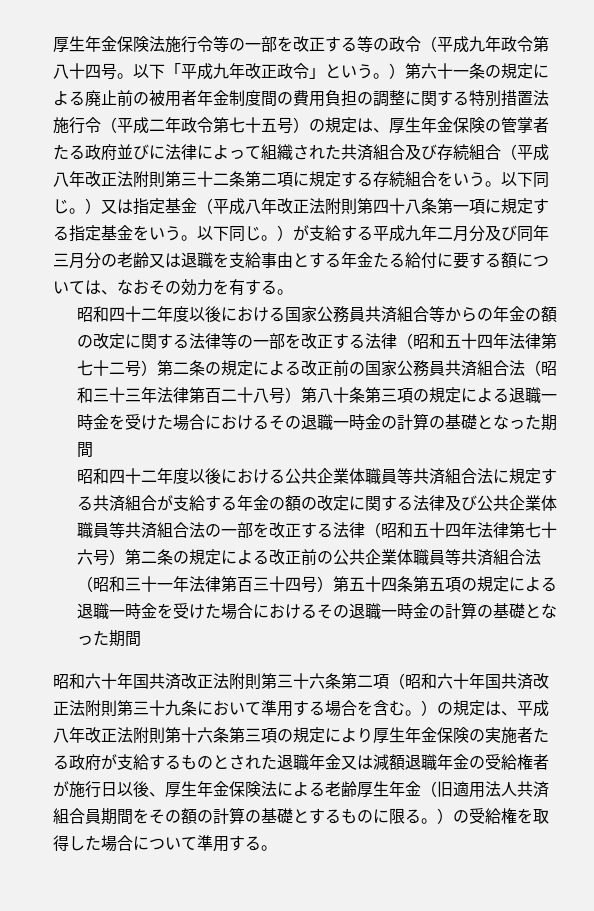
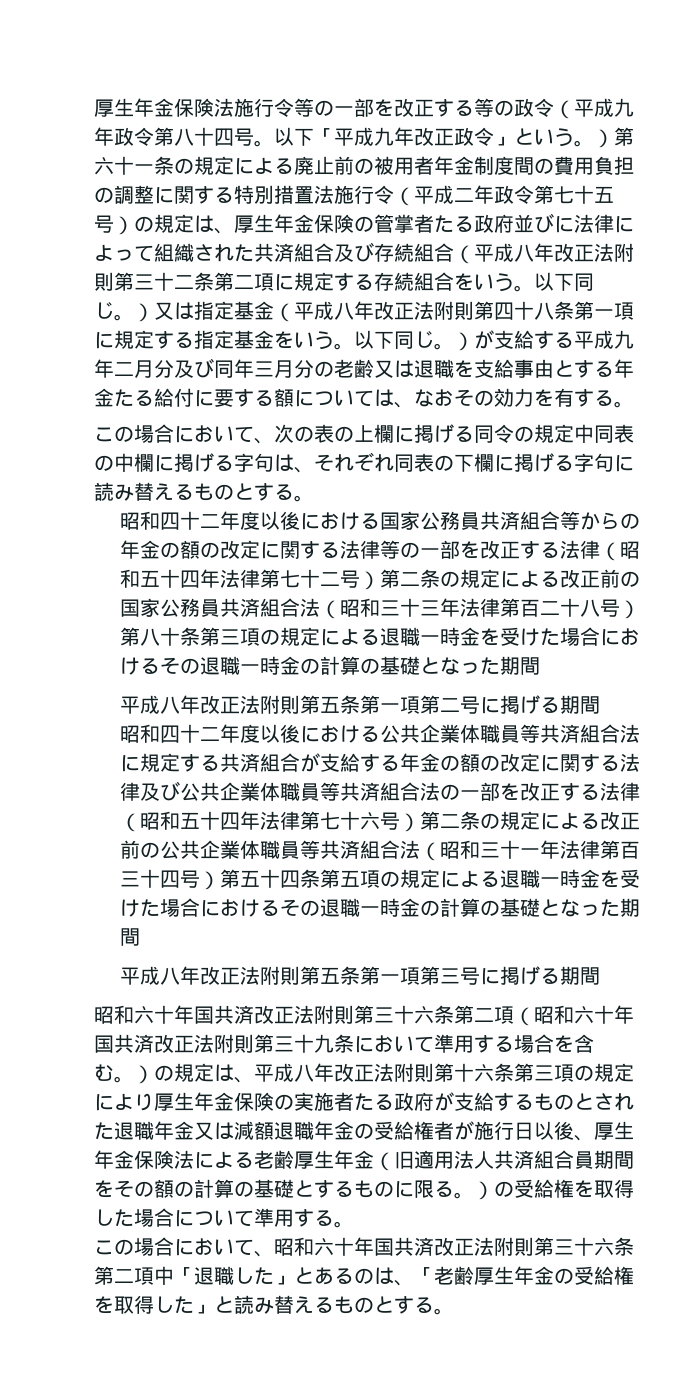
+ この場合において、次の表の上欄に掲げる同令の規定中同表の中欄に掲げる字句は、それぞれ同表の下欄に掲げる字句に読み替えるものとする。
+ 平成八年改正法附則第五条第一項第二号に掲げる期間
+ 平成八年改正法附則第五条第一項第三号に掲げる期間
+ この場合において、昭和六十年国共済改正法附則第三十六条第二項中「退職した」とあるのは、「老齢厚生年金の受給権を取得した」と読み替えるものとする。

